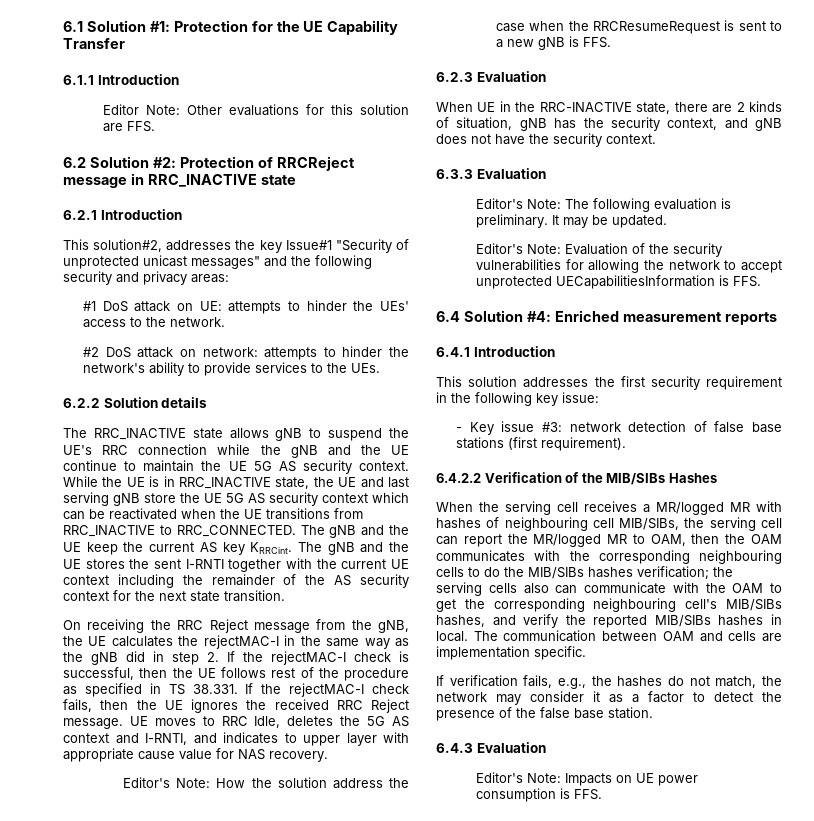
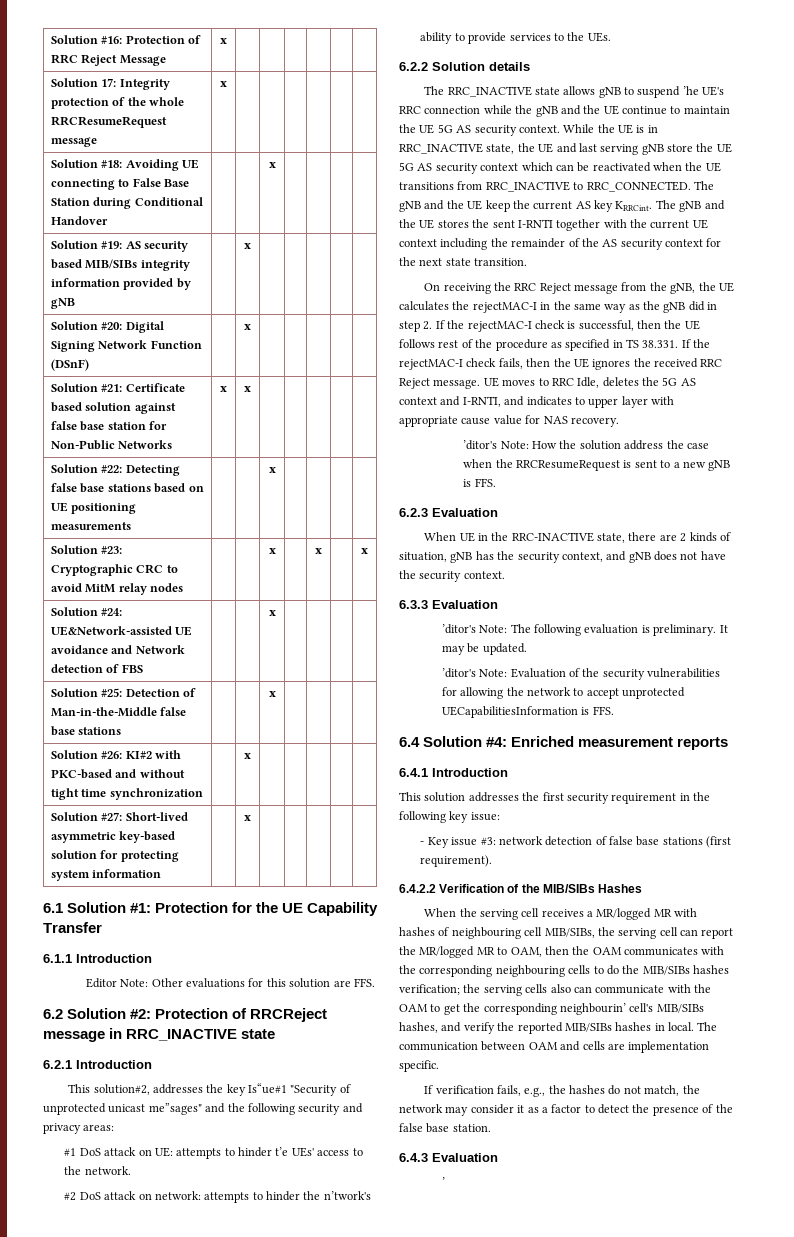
+ Solution #16: Protection of RRC Reject Message | x | | | | | |
+ Solution 17: Integrity protection of the whole RRCResumeRequest message | x | | | | | |
+ Solution #18: Avoiding UE connecting to False Base Station during Conditional Handover | | | x | | | |
+ Solution #19: AS security based MIB/SIBs integrity information provided by gNB | | x | | | | |
+ Solution #20: Digital Signing Network Function (DSnF) | | x | | | | |
+ Solution #21: Certificate based solution against false base station for Non-Public Networks | x | x | | | | |
+ Solution #22: Detecting false base stations based on UE positioning measurements | | | x | | | |
+ Solution #23: Cryptographic CRC to avoid MitM relay nodes | | | x | | x | | x
+ Solution #24: UE&Network-assisted UE avoidance and Network detection of FBS | | | x | | | |
+ Solution #25: Detection of Man-in-the-Middle false base stations | | | x | | | |
+ Solution #26: KI#2 with PKC-based and without tight time synchronization | | x | | | | |
+ Solution #27: Short-lived asymmetric key-based solution for protecting system information | | x | | | | |
- This solution#2, addresses the key Issue#1 "Security of unprotected unicast messages" and the following security and privacy areas:
+ This solution#2, addresses the key Is“ue#1 "Security of unprotected unicast me”sages" and the following security and privacy areas:
- #1 DoS attack on UE: attempts to hinder the UEs' access to the network.
+ #1 DoS attack on UE: attempts to hinder t’e UEs' access to the network.
- #2 DoS attack on network: attempts to hinder the network's ability to provide services to the UEs.
+ #2 DoS attack on network: attempts to hinder the n’twork's ability to provide services to the UEs.
- The RRC_INACTIVE state allows gNB to suspend the UE's RRC connection while the gNB and the UE continue to maintain the UE 5G AS security context.
+ The RRC_INACTIVE state allows gNB to suspend ’he UE's RRC connection while the gNB and the UE continue to maintain the UE 5G AS security context.
- Editor's Note: How the solution address the case when the RRCResumeRequest is sent to a new gNB is FFS.
+ ’ditor's Note: How the solution address the case when the RRCResumeRequest is sent to a new gNB is FFS.
- Editor's Note: The following evaluation is preliminary.
+ ’ditor's Note: The following evaluation is preliminary.
- Editor's Note: Evaluation of the security vulnerabilities for allowing the network to accept unprotected UECapabilitiesInformation is FFS.
+ ’ditor's Note: Evaluation of the security vulnerabilities for allowing the network to accept unprotected UECapabilitiesInformation is FFS.
- the serving cells also can communicate with the OAM to get the corresponding neighbouring cell's MIB/SIBs hashes, and verify the reported MIB/SIBs hashes in local.
+ the serving cells also can communicate with the OAM to get the corresponding neighbourin’ cell's MIB/SIBs hashes, and verify the reported MIB/SIBs hashes in local.
- Editor's Note: Impacts on UE power consumption is FFS.
+ ’

